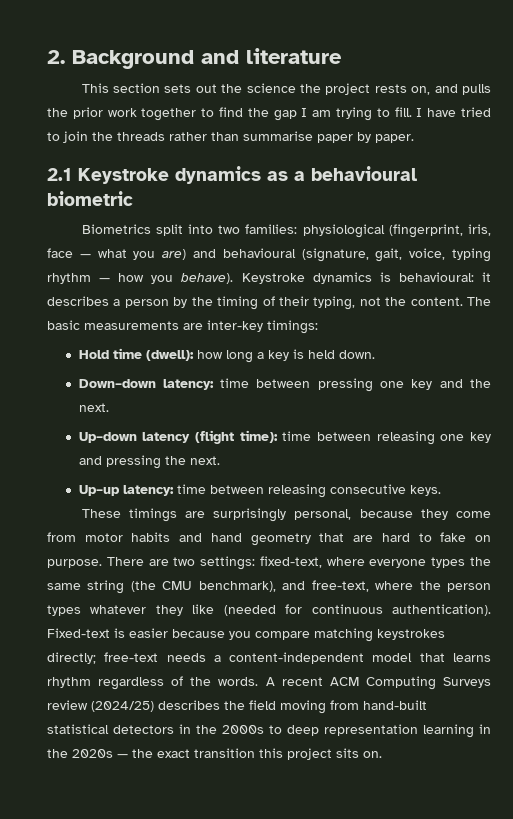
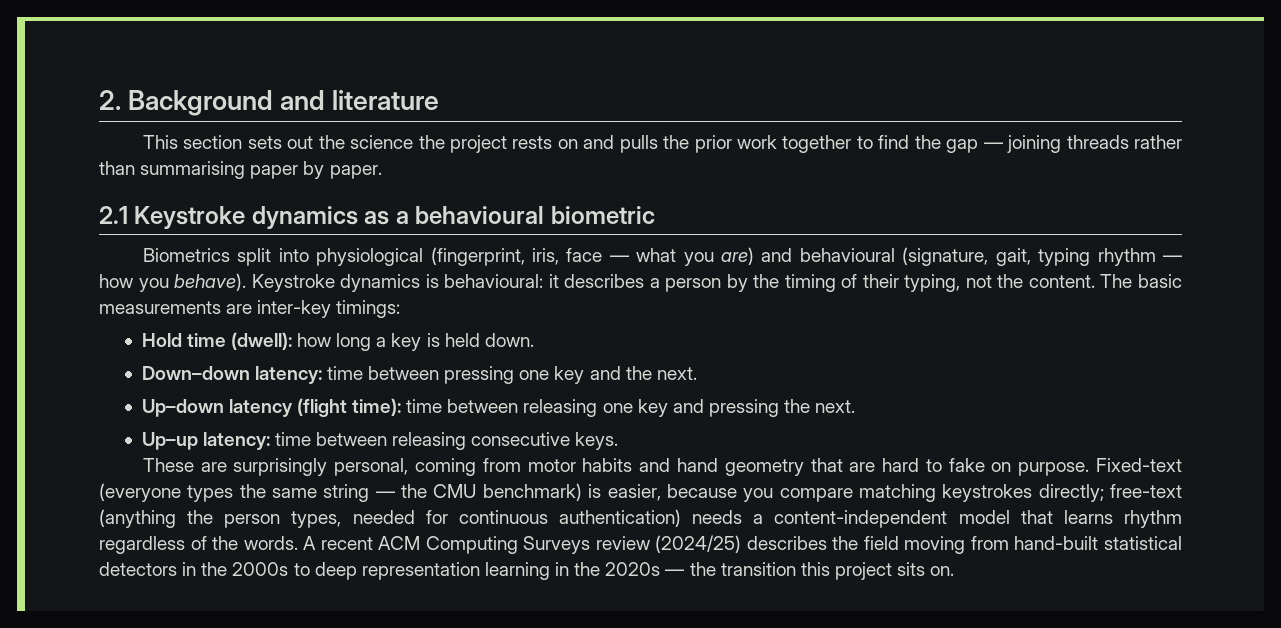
- This section sets out the science the project rests on, and pulls the prior work together to find the gap I am trying to fill. I have tried to join the threads rather than summarise paper by paper.
+ This section sets out the science the project rests on and pulls the prior work together to find the gap — joining threads rather than summarising paper by paper.
- Biometrics split into two families: physiological (fingerprint, iris, face — what you are) and behavioural (signature, gait, voice, typing rhythm — how you behave).
+ Biometrics split into physiological (fingerprint, iris, face — what you are) and behavioural (signature, gait, typing rhythm — how you behave).
- These timings are surprisingly personal, because they come from motor habits and hand geometry that are hard to fake on purpose.
+ These are surprisingly personal, coming from motor habits and hand geometry that are hard to fake on purpose.
- There are two settings: fixed-text, where everyone types the same string (the CMU benchmark), and free-text, where the person types whatever they like (needed for continuous authentication). Fixed-text is easier because you compare matching keystrokes directly; free-text needs a content-independent model that learns rhythm regardless of the words.
+ Fixed-text (everyone types the same string — the CMU benchmark) is easier, because you compare matching keystrokes directly; free-text (anything the person types, needed for continuous authentication) needs a content-independent model that learns rhythm regardless of the words.
- A recent ACM Computing Surveys review (2024/25) describes the field moving from hand-built statistical detectors in the 2000s to deep representation learning in the 2020s — the exact transition this project sits on.
+ A recent ACM Computing Surveys review (2024/25) describes the field moving from hand-built statistical detectors in the 2000s to deep representation learning in the 2020s — the transition this project sits on.

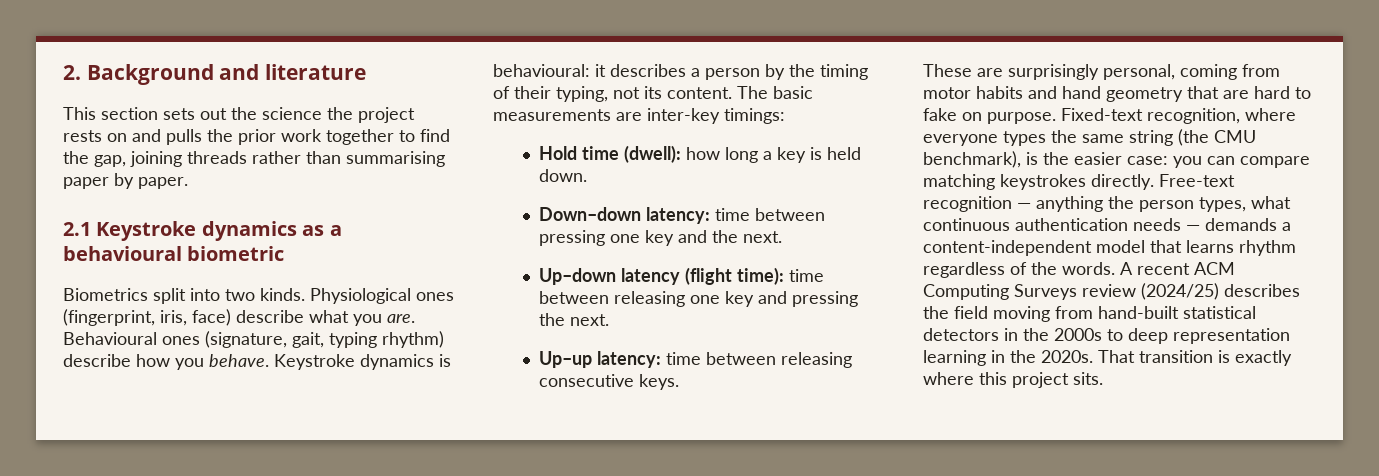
- This section sets out the science the project rests on and pulls the prior work together to find the gap — joining threads rather than summarising paper by paper.
+ This section sets out the science the project rests on and pulls the prior work together to find the gap, joining threads rather than summarising paper by paper.
- Biometrics split into physiological (fingerprint, iris, face — what you are) and behavioural (signature, gait, typing rhythm — how you behave).
+ Biometrics split into two kinds. Physiological ones (fingerprint, iris, face) describe what you are. Behavioural ones (signature, gait, typing rhythm) describe how you behave.
- Keystroke dynamics is behavioural: it describes a person by the timing of their typing, not the content.
+ Keystroke dynamics is behavioural: it describes a person by the timing of their typing, not its content.
- Fixed-text (everyone types the same string — the CMU benchmark) is easier, because you compare matching keystrokes directly; free-text (anything the person types, needed for continuous authentication) needs a content-independent model that learns rhythm regardless of the words.
+ Fixed-text recognition, where everyone types the same string (the CMU benchmark), is the easier case: you can compare matching keystrokes directly. Free-text recognition — anything the person types, what continuous authentication needs — demands a content-independent model that learns rhythm regardless of the words.
- A recent ACM Computing Surveys review (2024/25) describes the field moving from hand-built statistical detectors in the 2000s to deep representation learning in the 2020s — the transition this project sits on.
+ A recent ACM Computing Surveys review (2024/25) describes the field moving from hand-built statistical detectors in the 2000s to deep representation learning in the 2020s. That transition is exactly where this project sits.

